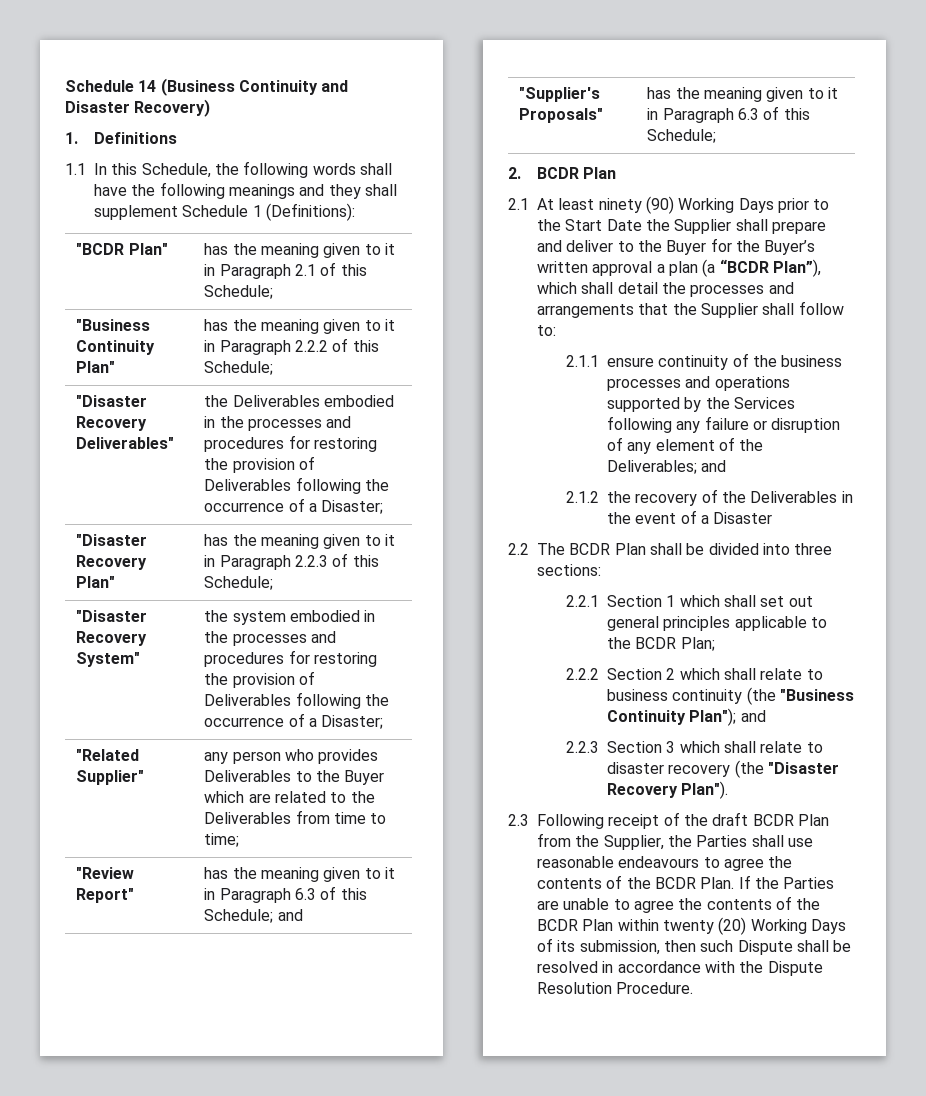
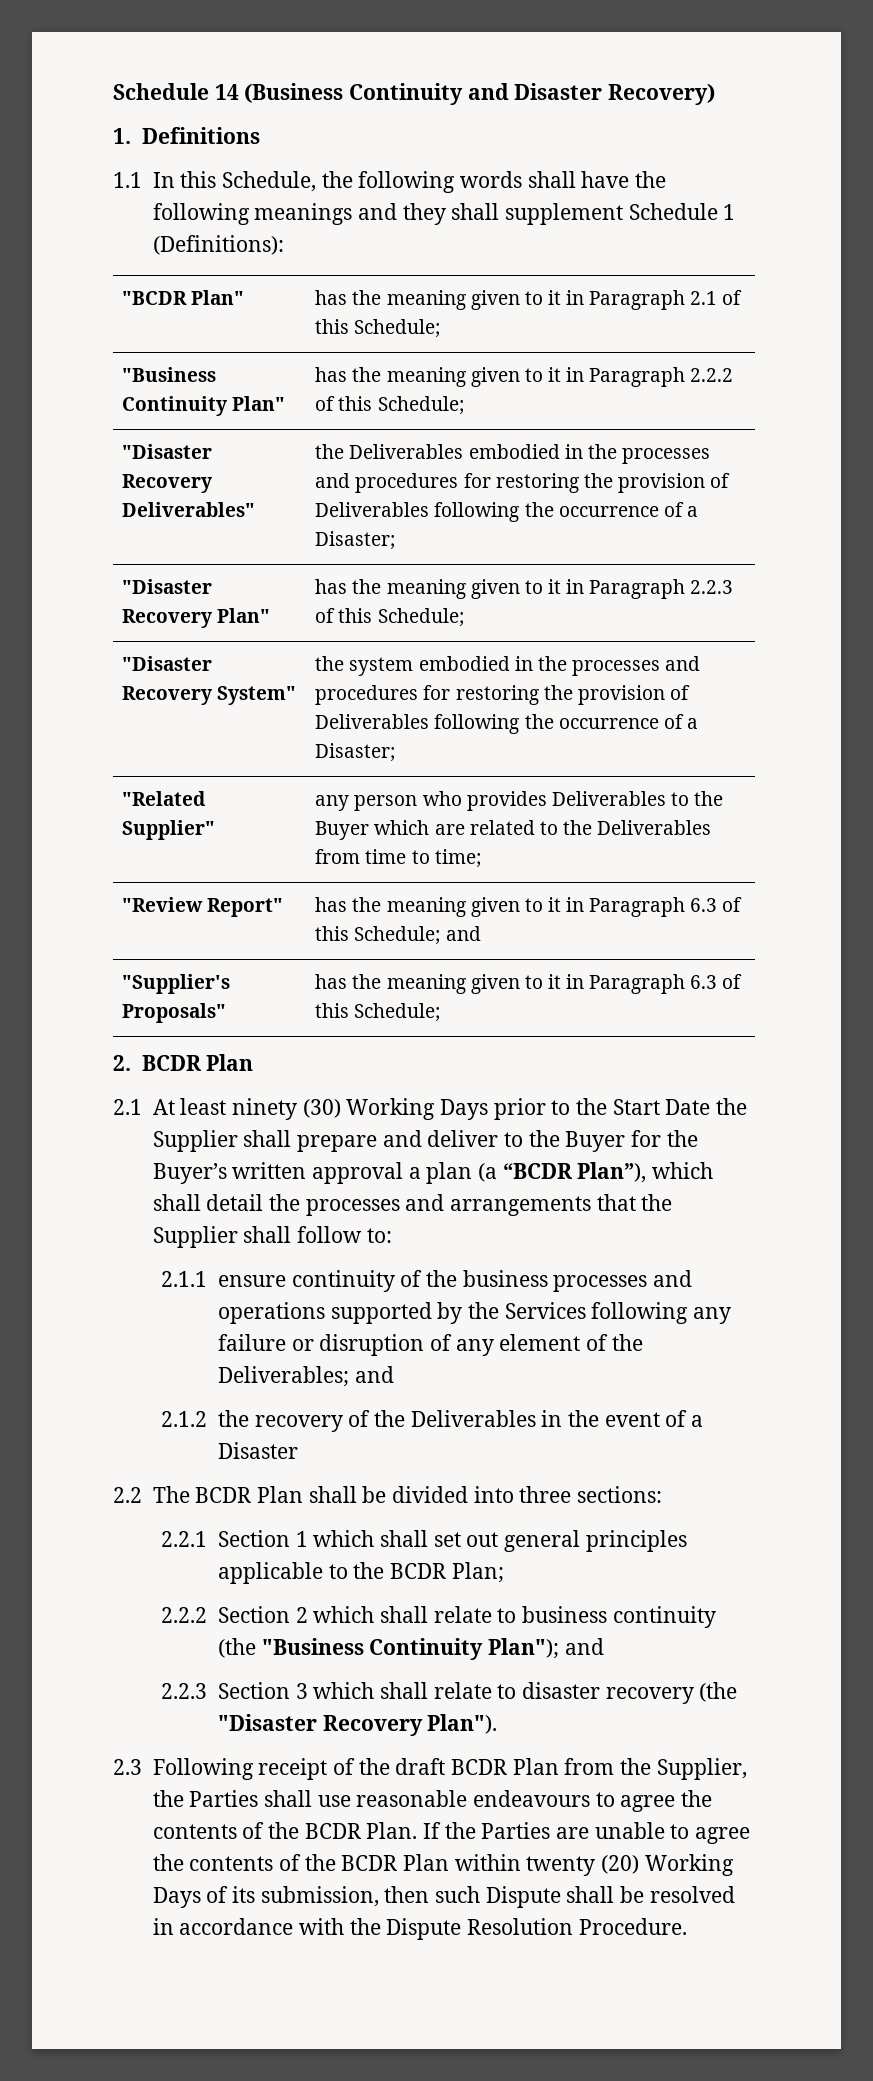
- 2.1 At least ninety (90) Working Days prior to the Start Date the Supplier shall prepare and deliver to the Buyer for the Buyer’s written approval a plan (a “BCDR Plan”), which shall detail the processes and arrangements that the Supplier shall follow to:
+ 2.1 At least ninety (30) Working Days prior to the Start Date the Supplier shall prepare and deliver to the Buyer for the Buyer’s written approval a plan (a “BCDR Plan”), which shall detail the processes and arrangements that the Supplier shall follow to:

